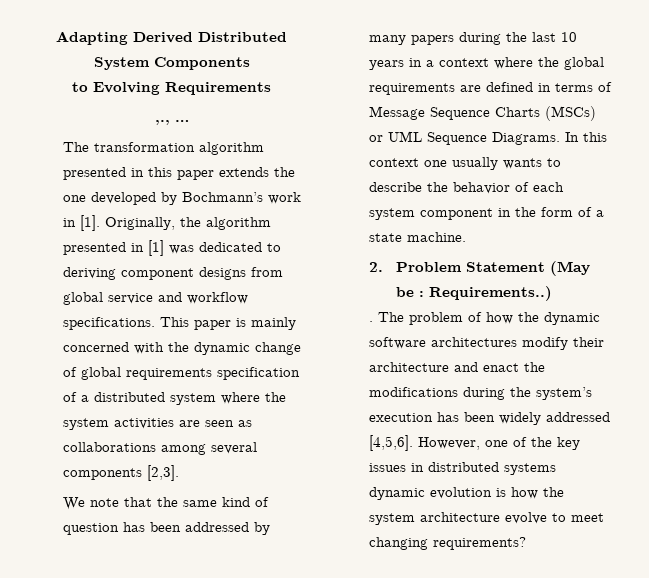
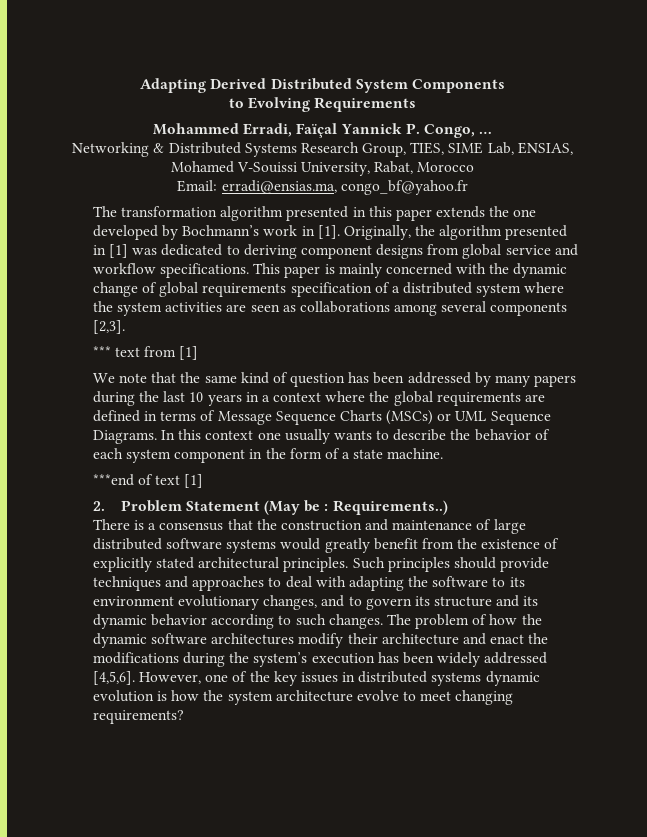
- ,., …
+ Mohammed Erradi, Faïçal Yannick P. Congo, …
+ Networking & Distributed Systems Research Group, TIES, SIME Lab, ENSIAS, Mohamed V-Souissi University, Rabat, Morocco
+ Email: erradi@ensias.ma, congo_bf@yahoo.fr
+ *** text from [1]
+ ***end of text [1]
- .
+ There is a consensus that the construction and maintenance of large distributed software systems would greatly benefit from the existence of explicitly stated architectural principles. Such principles should provide techniques and approaches to deal with adapting the software to its environment evolutionary changes, and to govern its structure and its dynamic behavior according to such changes.

